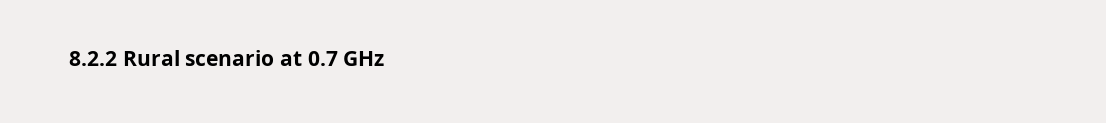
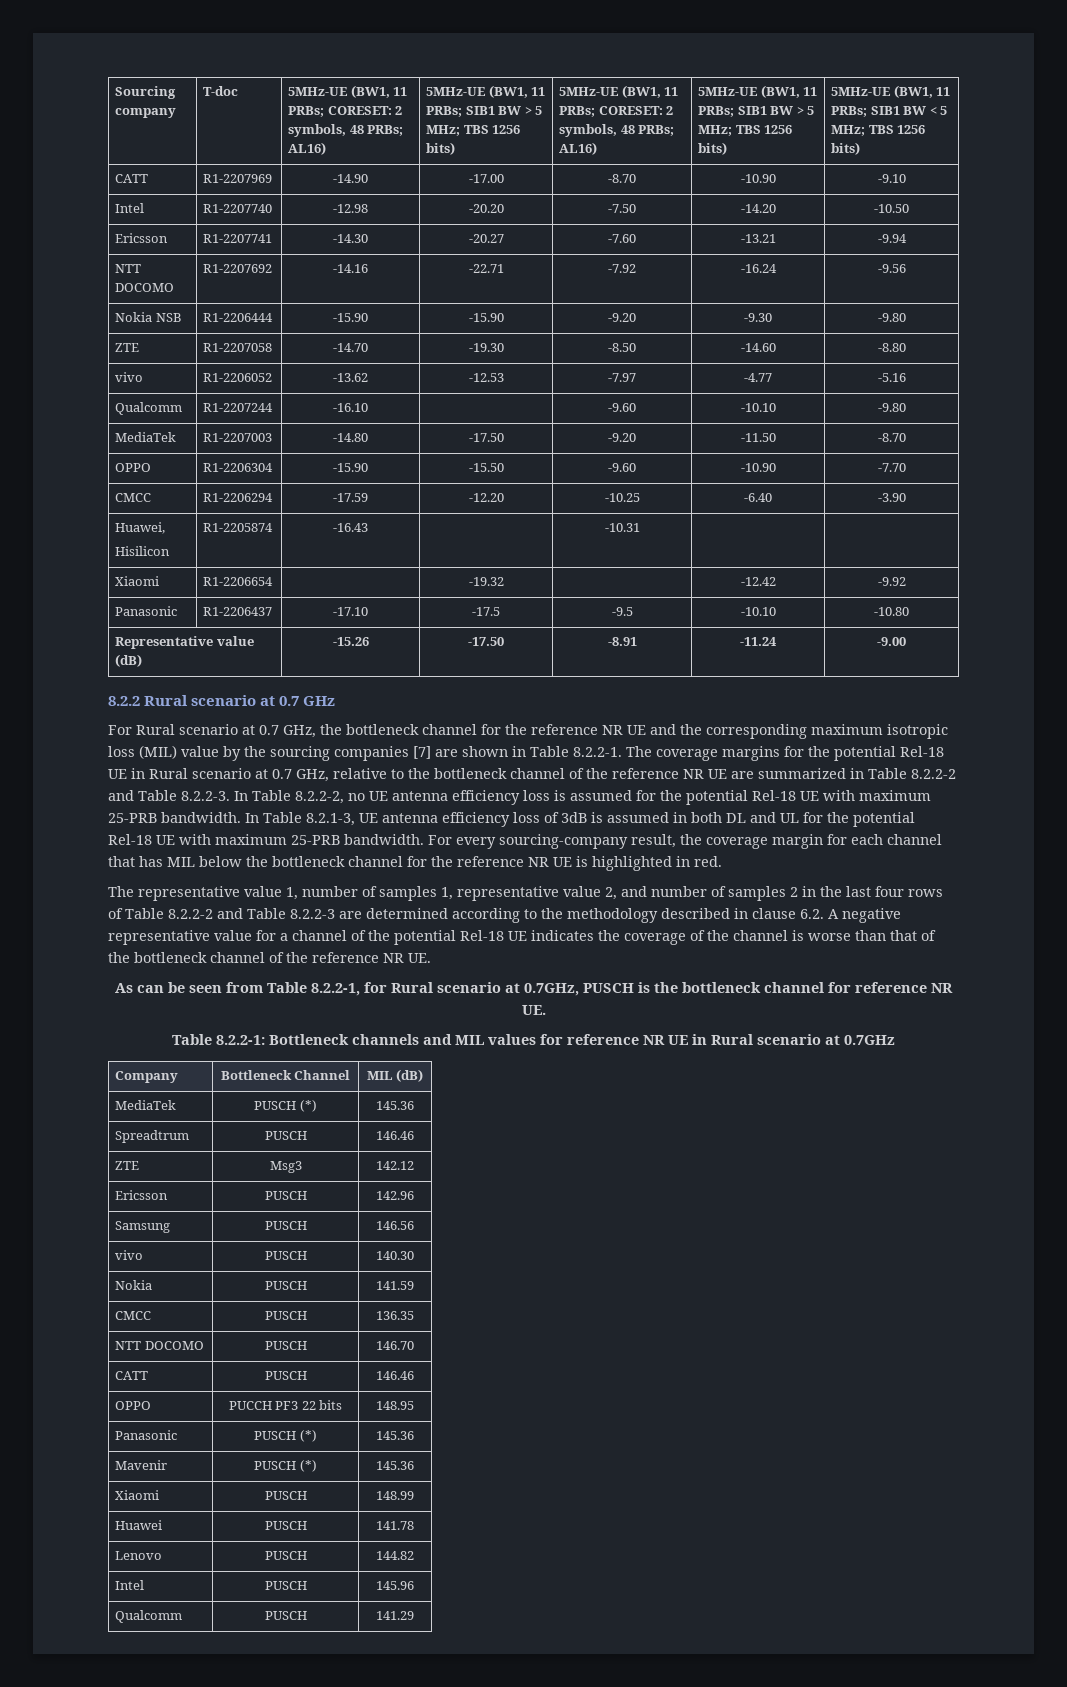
+ Sourcing company | T-doc | 5MHz-UE (BW1, 11 PRBs; CORESET: 2 symbols, 48 PRBs; AL16) | 5MHz-UE (BW1, 11 PRBs; SIB1 BW > 5 MHz; TBS 1256 bits) | 5MHz-UE (BW1, 11 PRBs; CORESET: 2 symbols, 48 PRBs; AL16) | 5MHz-UE (BW1, 11 PRBs; SIB1 BW > 5 MHz; TBS 1256 bits) | 5MHz-UE (BW1, 11 PRBs; SIB1 BW < 5 MHz; TBS 1256 bits)
+ CATT | R1-2207969 | -14.90 | -17.00 | -8.70 | -10.90 | -9.10
+ Intel | R1-2207740 | -12.98 | -20.20 | -7.50 | -14.20 | -10.50
+ Ericsson | R1-2207741 | -14.30 | -20.27 | -7.60 | -13.21 | -9.94
+ NTT DOCOMO | R1-2207692 | -14.16 | -22.71 | -7.92 | -16.24 | -9.56
+ Nokia NSB | R1-2206444 | -15.90 | -15.90 | -9.20 | -9.30 | -9.80
+ ZTE | R1-2207058 | -14.70 | -19.30 | -8.50 | -14.60 | -8.80
+ vivo | R1-2206052 | -13.62 | -12.53 | -7.97 | -4.77 | -5.16
+ Qualcomm | R1-2207244 | -16.10 | | -9.60 | -10.10 | -9.80
+ MediaTek | R1-2207003 | -14.80 | -17.50 | -9.20 | -11.50 | -8.70
+ OPPO | R1-2206304 | -15.90 | -15.50 | -9.60 | -10.90 | -7.70
+ CMCC | R1-2206294 | -17.59 | -12.20 | -10.25 | -6.40 | -3.90
+ Huawei,
+ Hisilicon | R1-2205874 | -16.43 | | -10.31 | |
+ Xiaomi | R1-2206654 | | -19.32 | | -12.42 | -9.92
+ Panasonic | R1-2206437 | -17.10 | -17.5 | -9.5 | -10.10 | -10.80
+ Representative value (dB) | -15.26 | -17.50 | -8.91 | -11.24 | -9.00
+ For Rural scenario at 0.7 GHz, the bottleneck channel for the reference NR UE and the corresponding maximum isotropic loss (MIL) value by the sourcing companies [7] are shown in Table 8.2.2-1. The coverage margins for the potential Rel-18 UE in Rural scenario at 0.7 GHz, relative to the bottleneck channel of the reference NR UE are summarized in Table 8.2.2-2 and Table 8.2.2-3. In Table 8.2.2-2, no UE antenna efficiency loss is assumed for the potential Rel-18 UE with maximum 25-PRB bandwidth. In Table 8.2.1-3, UE antenna efficiency loss of 3dB is assumed in both DL and UL for the potential Rel-18 UE with maximum 25-PRB bandwidth. For every sourcing-company result, the coverage margin for each channel that has MIL below the bottleneck channel for the reference NR UE is highlighted in red.
+ The representative value 1, number of samples 1, representative value 2, and number of samples 2 in the last four rows of Table 8.2.2-2 and Table 8.2.2-3 are determined according to the methodology described in clause 6.2. A negative representative value for a channel of the potential Rel-18 UE indicates the coverage of the channel is worse than that of the bottleneck channel of the reference NR UE.
+ As can be seen from Table 8.2.2-1, for Rural scenario at 0.7GHz, PUSCH is the bottleneck channel for reference NR UE.
+ Table 8.2.2-1: Bottleneck channels and MIL values for reference NR UE in Rural scenario at 0.7GHz
+ Company | Bottleneck Channel | MIL (dB)
+ MediaTek | PUSCH (*) | 145.36
+ Spreadtrum | PUSCH | 146.46
+ ZTE | Msg3 | 142.12
+ Ericsson | PUSCH | 142.96
+ Samsung | PUSCH | 146.56
+ vivo | PUSCH | 140.30
+ Nokia | PUSCH | 141.59
+ CMCC | PUSCH | 136.35
+ NTT DOCOMO | PUSCH | 146.70
+ CATT | PUSCH | 146.46
+ OPPO | PUCCH PF3 22 bits | 148.95
+ Panasonic | PUSCH (*) | 145.36
+ Mavenir | PUSCH (*) | 145.36
+ Xiaomi | PUSCH | 148.99
+ Huawei | PUSCH | 141.78
+ Lenovo | PUSCH | 144.82
+ Intel | PUSCH | 145.96
+ Qualcomm | PUSCH | 141.29

